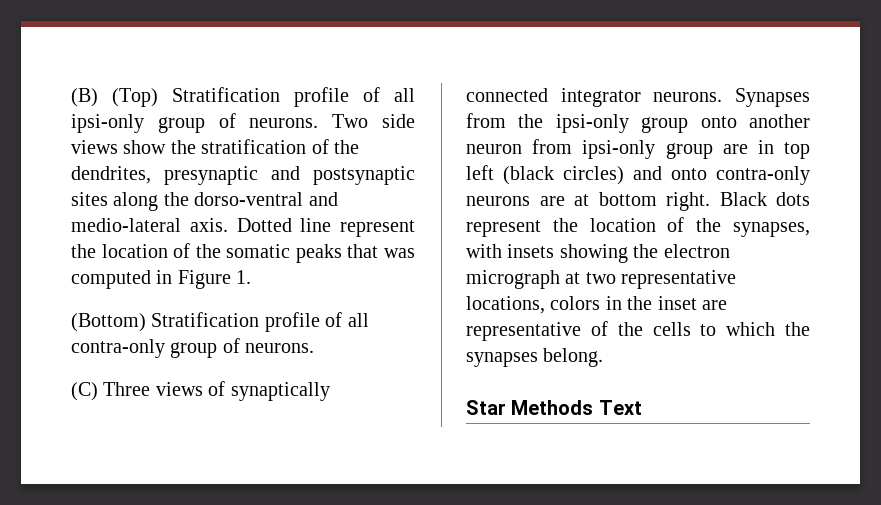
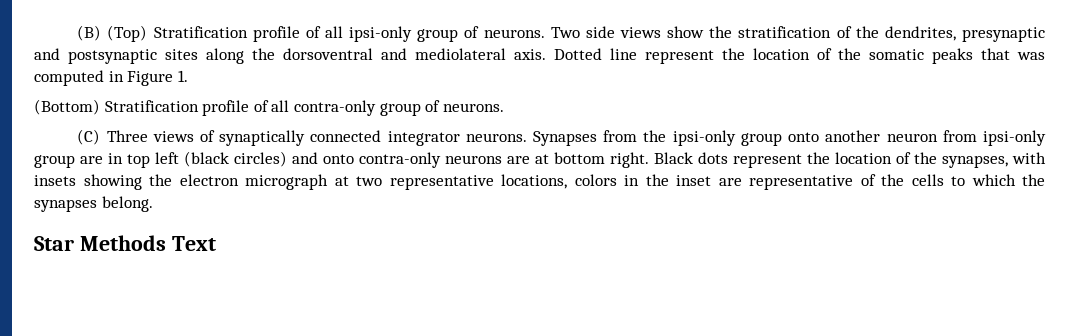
- Two side views show the stratification of the dendrites, presynaptic and postsynaptic sites along the dorso-ventral and medio-lateral axis.
+ Two side views show the stratification of the dendrites, presynaptic and postsynaptic sites along the dorsoventral and mediolateral axis.

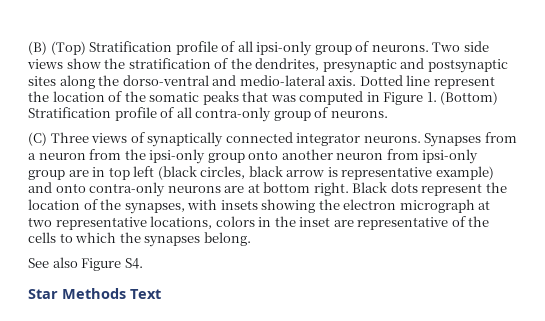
- Two side views show the stratification of the dendrites, presynaptic and postsynaptic sites along the dorsoventral and mediolateral axis.
+ Two side views show the stratification of the dendrites, presynaptic and postsynaptic sites along the dorso-ventral and medio-lateral axis.
- Dotted line represent the location of the somatic peaks that was computed in Figure 1.
- (Bottom) Stratification profile of all contra-only group of neurons.
+ Dotted line represent the location of the somatic peaks that was computed in Figure 1. (Bottom) Stratification profile of all contra-only group of neurons.
- Synapses from the ipsi-only group onto another neuron from ipsi-only group are in top left (black circles) and onto contra-only neurons are at bottom right.
+ Synapses from a neuron from the ipsi-only group onto another neuron from ipsi-only group are in top left (black circles, black arrow is representative example) and onto contra-only neurons are at bottom right.
+ See also Figure S4.

